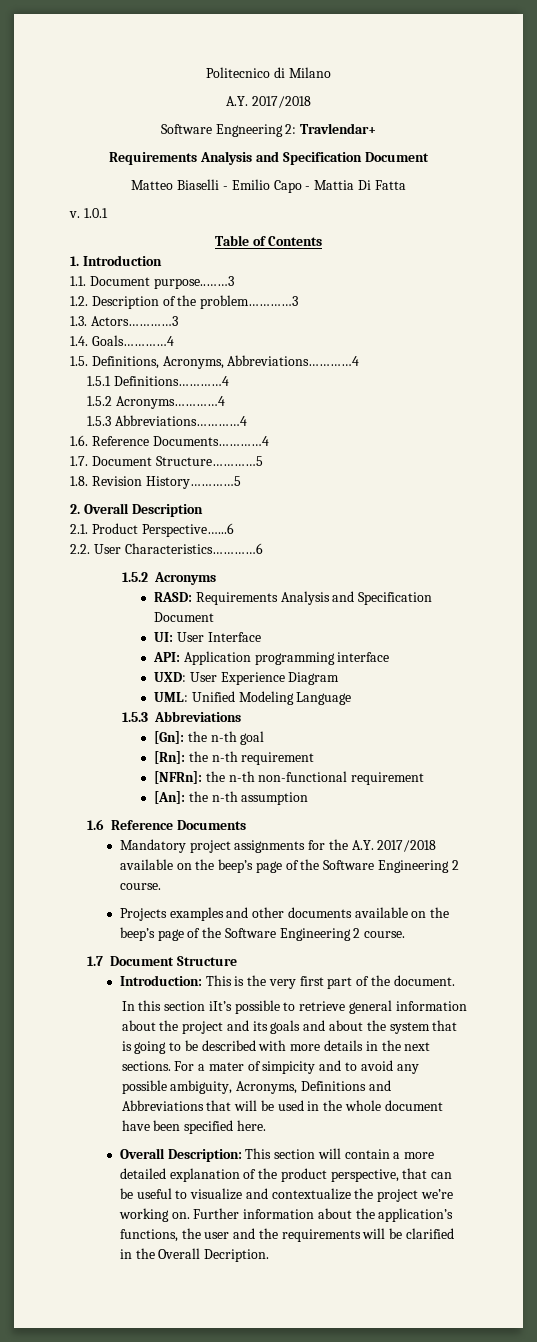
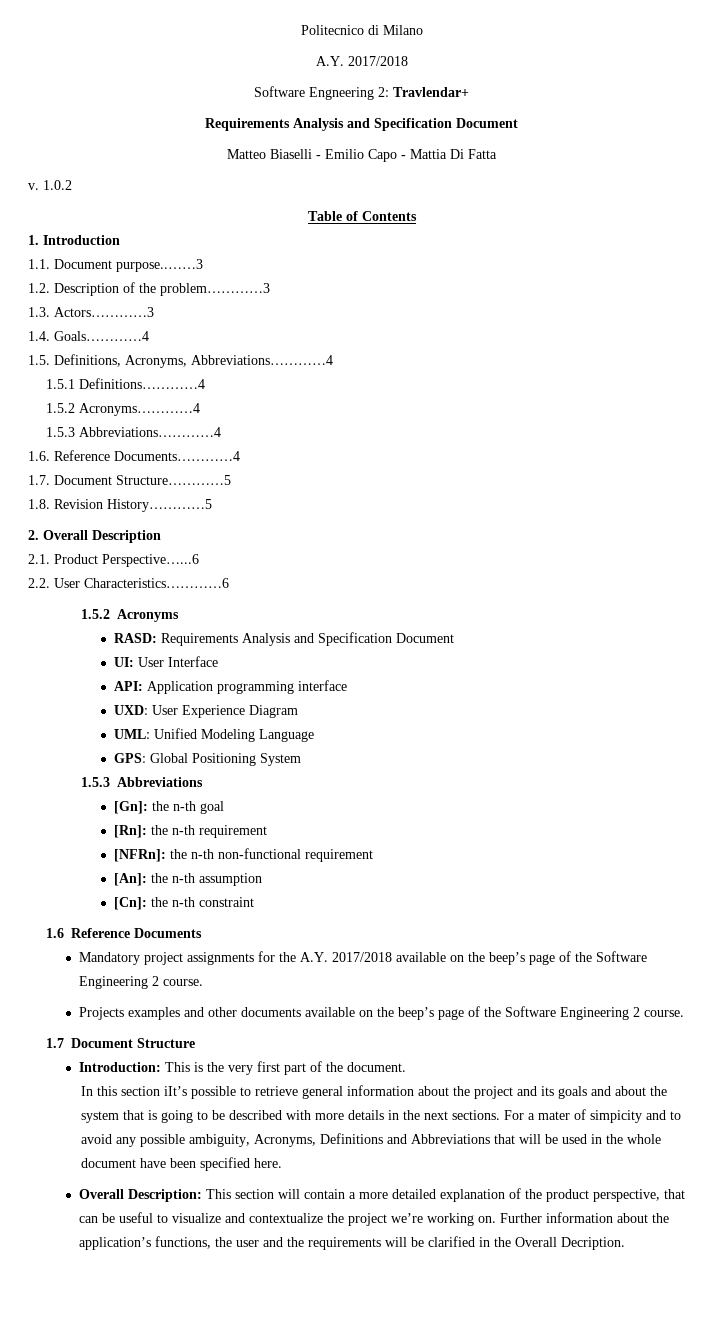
- 1.0.1
+ 1.0.2
+ GPS: Global Positioning System
+ [Cn]: the n-th constraint

